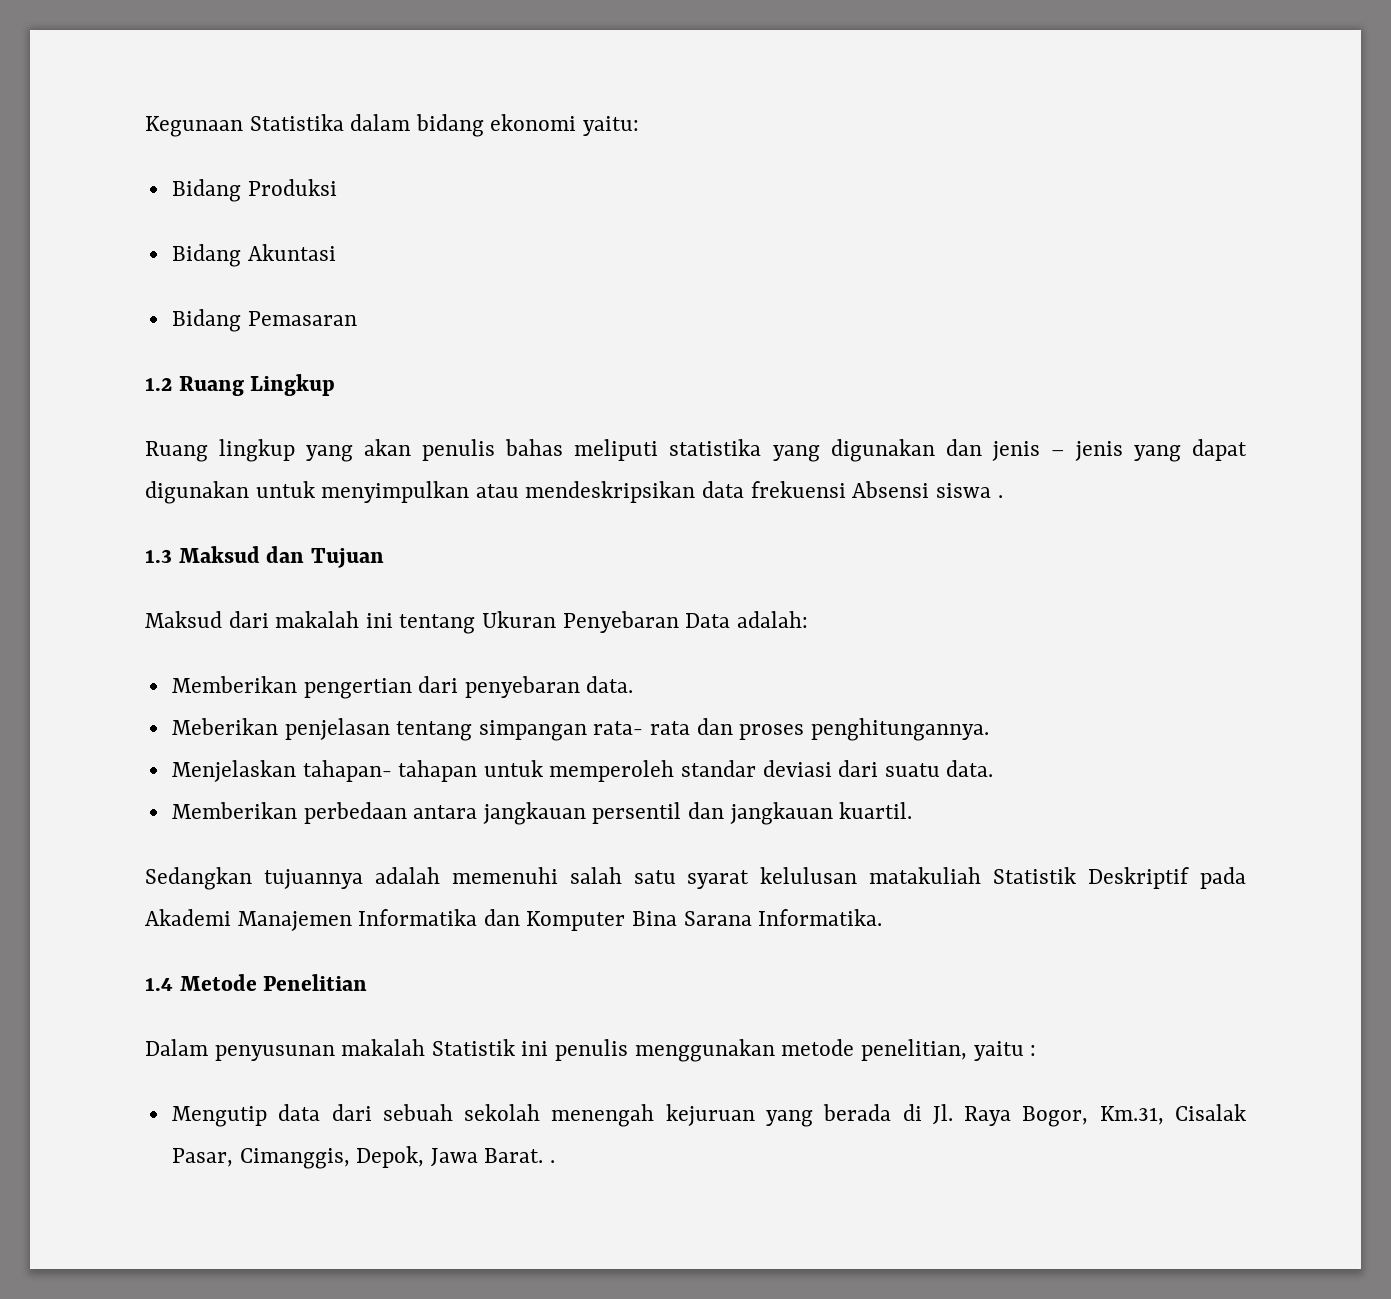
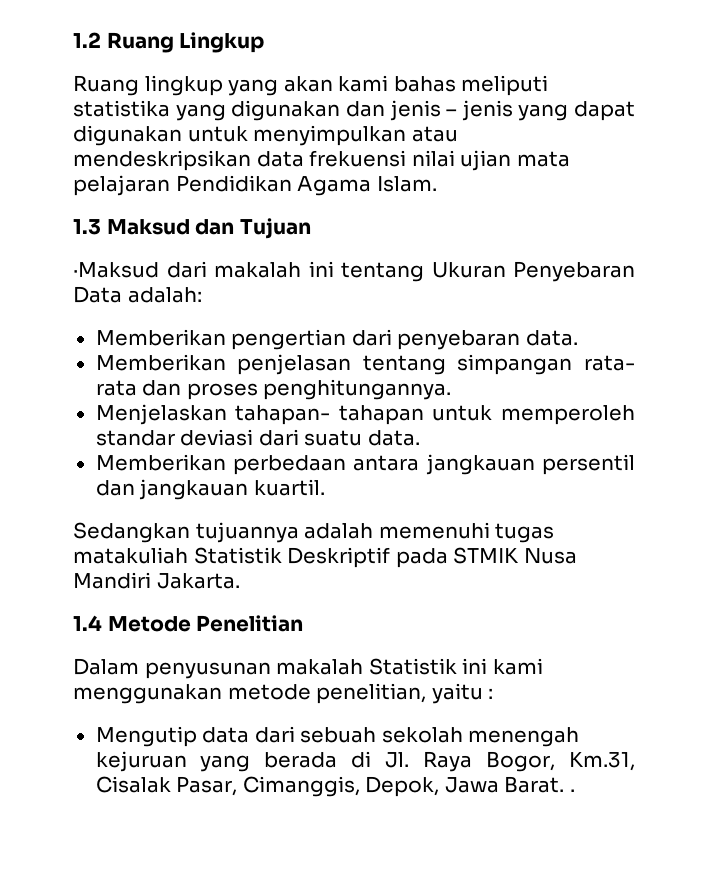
- Kegunaan Statistika dalam bidang ekonomi yaitu:
- Bidang Produksi
- Bidang Akuntasi
- Bidang Pemasaran
- Ruang lingkup yang akan penulis bahas meliputi statistika yang digunakan dan jenis – jenis yang dapat digunakan untuk menyimpulkan atau mendeskripsikan data frekuensi Absensi siswa .
+ Ruang lingkup yang akan kami bahas meliputi statistika yang digunakan dan jenis – jenis yang dapat digunakan untuk menyimpulkan atau mendeskripsikan data frekuensi nilai ujian mata pelajaran Pendidikan Agama Islam.
- Maksud dari makalah ini tentang Ukuran Penyebaran Data adalah:
+ ·Maksud dari makalah ini tentang Ukuran Penyebaran Data adalah:
- Meberikan penjelasan tentang simpangan rata- rata dan proses penghitungannya.
+ Memberikan penjelasan tentang simpangan rata- rata dan proses penghitungannya.
- Sedangkan tujuannya adalah memenuhi salah satu syarat kelulusan matakuliah Statistik Deskriptif pada Akademi Manajemen Informatika dan Komputer Bina Sarana Informatika.
+ Sedangkan tujuannya adalah memenuhi tugas matakuliah Statistik Deskriptif pada STMIK Nusa Mandiri Jakarta.
- Dalam penyusunan makalah Statistik ini penulis menggunakan metode penelitian, yaitu :
+ Dalam penyusunan makalah Statistik ini kami menggunakan metode penelitian, yaitu :

